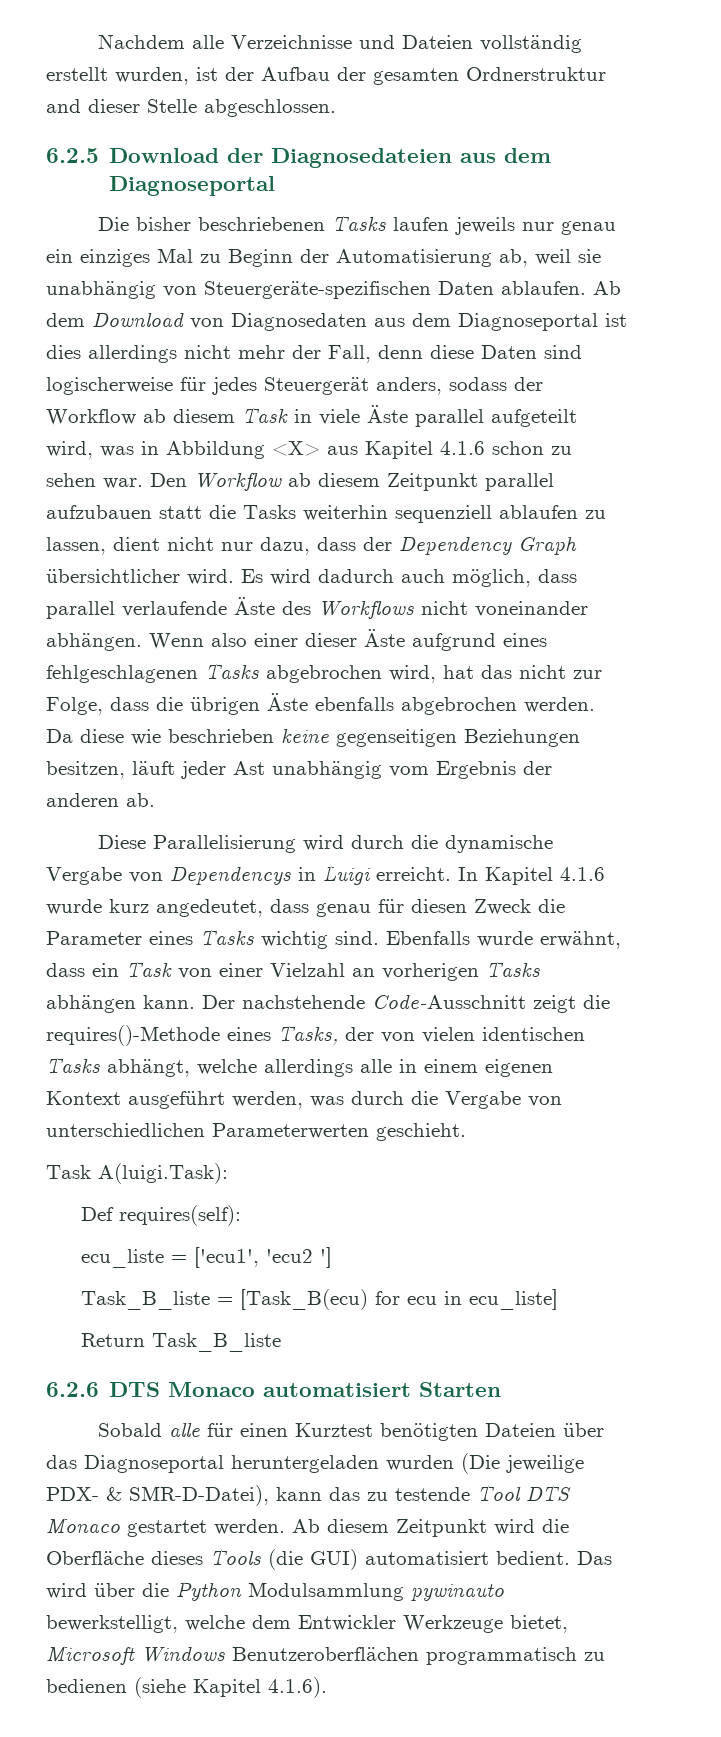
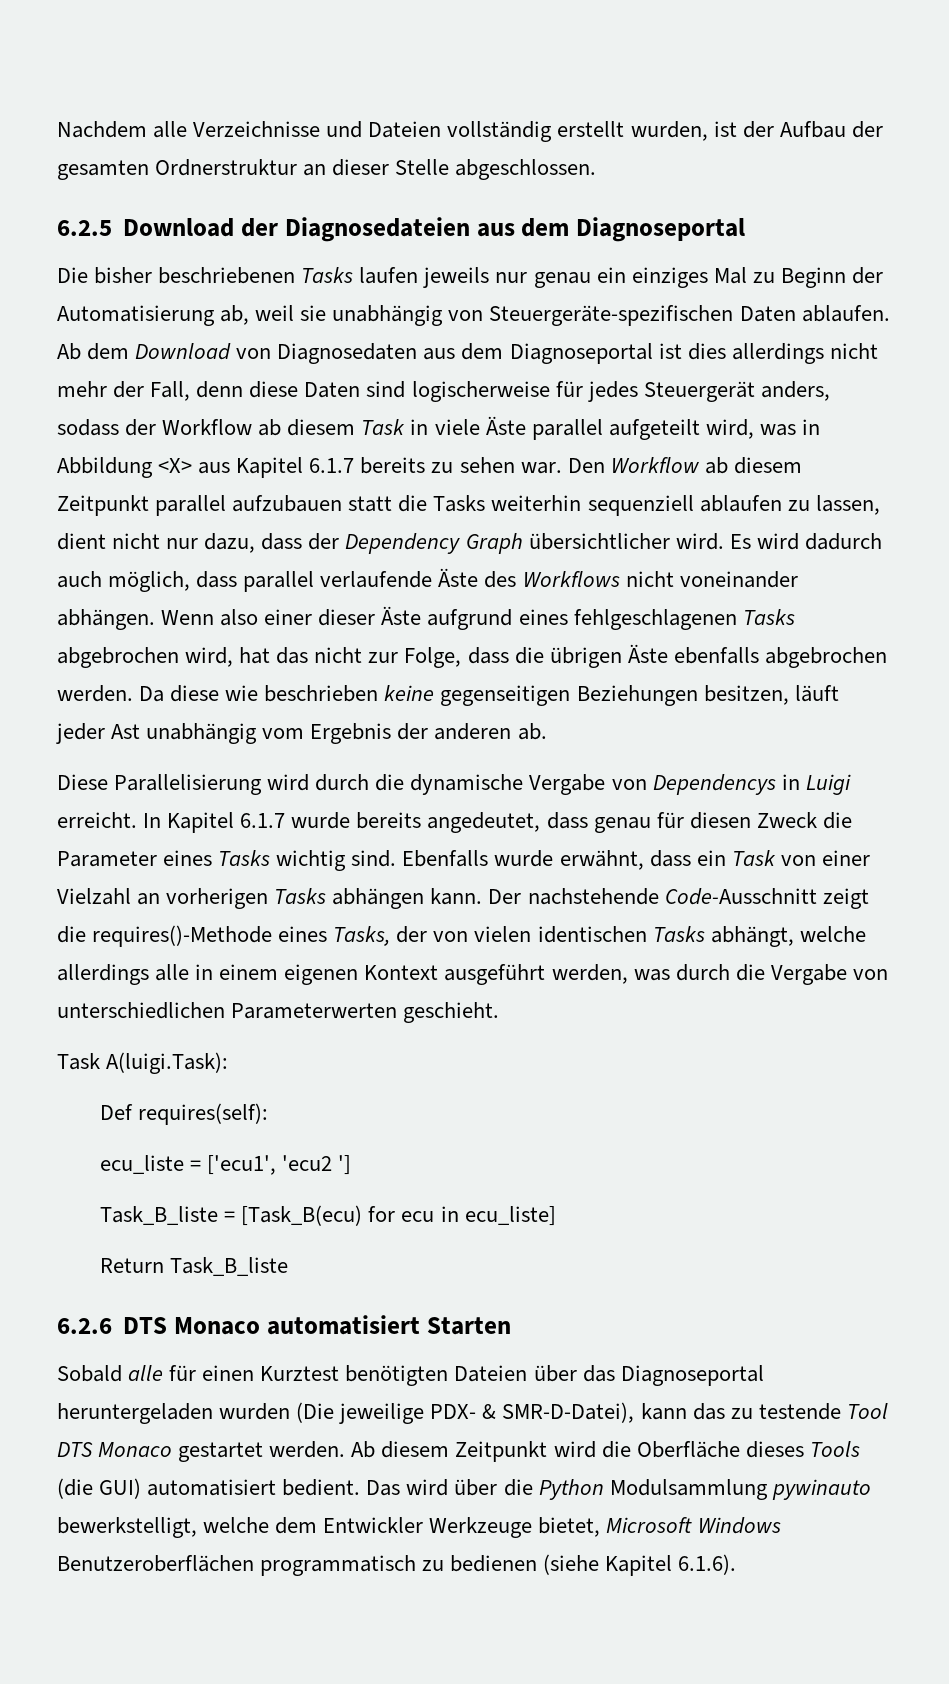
- Nachdem alle Verzeichnisse und Dateien vollständig erstellt wurden, ist der Aufbau der gesamten Ordnerstruktur and dieser Stelle abgeschlossen.
+ Nachdem alle Verzeichnisse und Dateien vollständig erstellt wurden, ist der Aufbau der gesamten Ordnerstruktur an dieser Stelle abgeschlossen.
- Ab dem Download von Diagnosedaten aus dem Diagnoseportal ist dies allerdings nicht mehr der Fall, denn diese Daten sind logischerweise für jedes Steuergerät anders, sodass der Workflow ab diesem Task in viele Äste parallel aufgeteilt wird, was in Abbildung <X> aus Kapitel 4.1.6 schon zu sehen war.
+ Ab dem Download von Diagnosedaten aus dem Diagnoseportal ist dies allerdings nicht mehr der Fall, denn diese Daten sind logischerweise für jedes Steuergerät anders, sodass der Workflow ab diesem Task in viele Äste parallel aufgeteilt wird, was in Abbildung <X> aus Kapitel 6.1.7 bereits zu sehen war.
- In Kapitel 4.1.6 wurde kurz angedeutet, dass genau für diesen Zweck die Parameter eines Tasks wichtig sind.
+ In Kapitel 6.1.7 wurde bereits angedeutet, dass genau für diesen Zweck die Parameter eines Tasks wichtig sind.
- Das wird über die Python Modulsammlung pywinauto bewerkstelligt, welche dem Entwickler Werkzeuge bietet, Microsoft Windows Benutzeroberflächen programmatisch zu bedienen (siehe Kapitel 4.1.6).
+ Das wird über die Python Modulsammlung pywinauto bewerkstelligt, welche dem Entwickler Werkzeuge bietet, Microsoft Windows Benutzeroberflächen programmatisch zu bedienen (siehe Kapitel 6.1.6).

